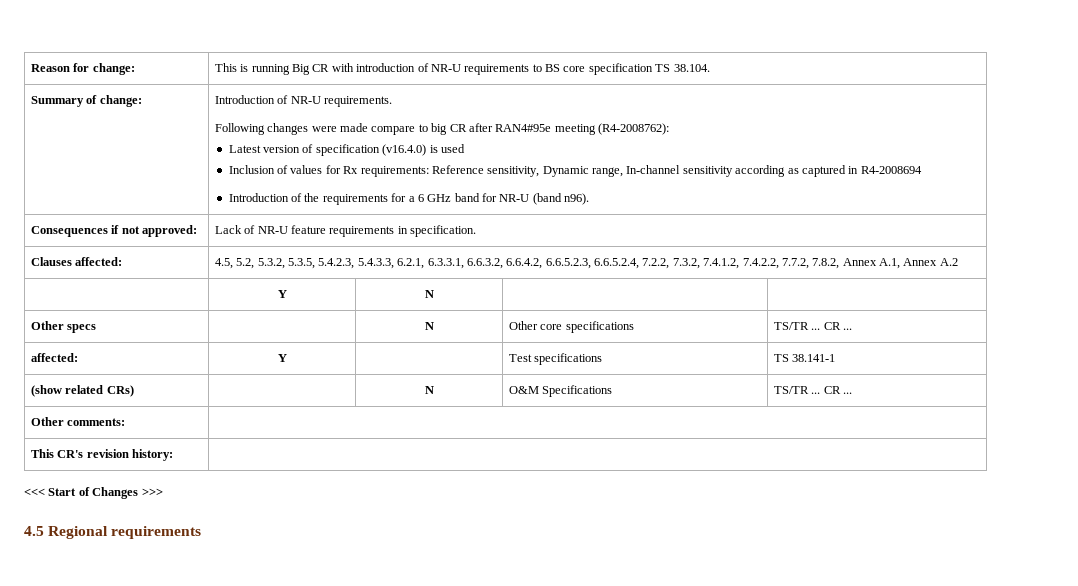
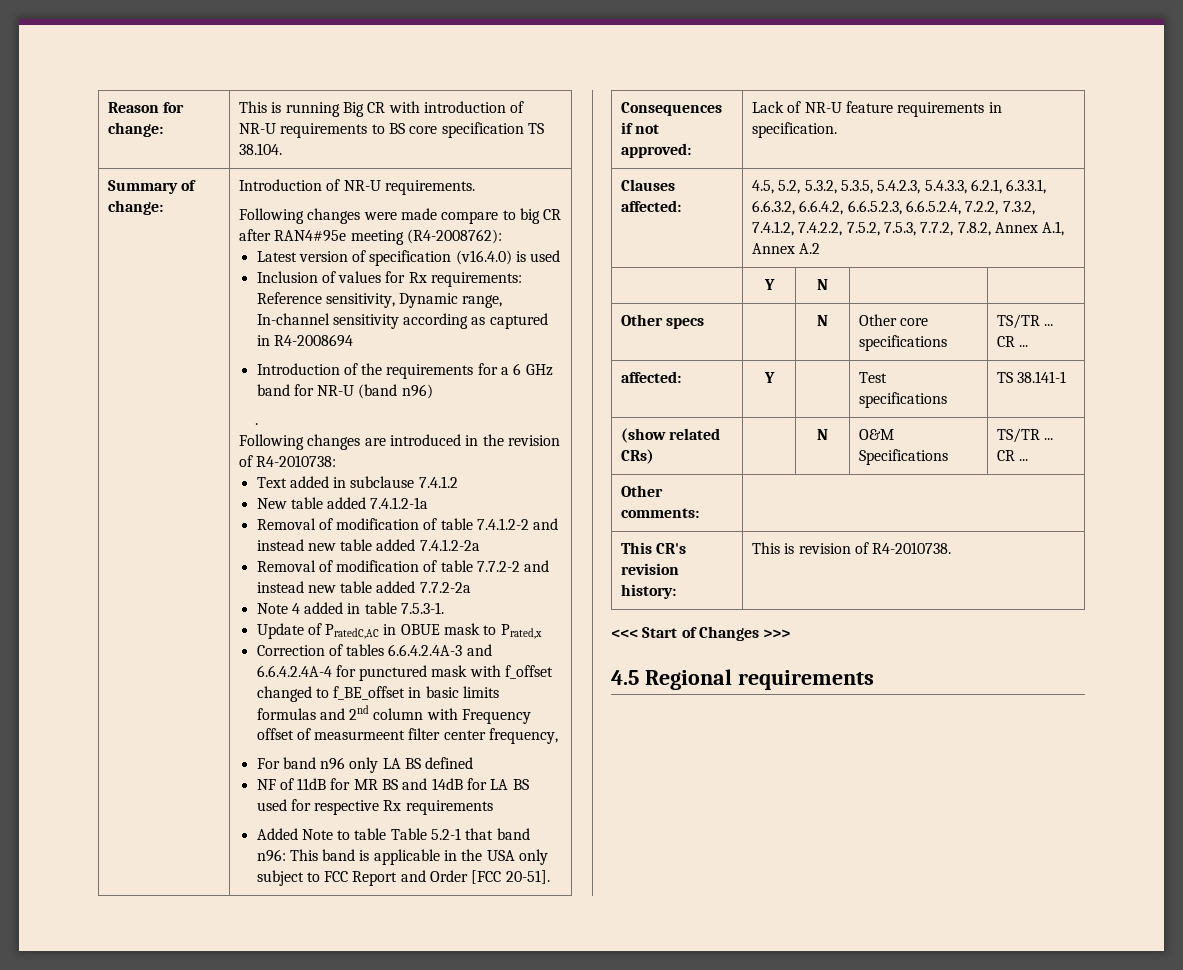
- Introduction of the requirements for a 6 GHz band for NR-U (band n96).
+ Introduction of the requirements for a 6 GHz band for NR-U (band n96)
+ .
+ Following changes are introduced in the revision of R4-2010738:
+ Text added in subclause 7.4.1.2
+ New table added 7.4.1.2-1a
+ Removal of modification of table 7.4.1.2-2 and instead new table added 7.4.1.2-2a
+ Removal of modification of table 7.7.2-2 and instead new table added 7.7.2-2a
+ Note 4 added in table 7.5.3-1.
+ Update of PratedC,AC in OBUE mask to Prated,x
+ Correction of tables 6.6.4.2.4A-3 and 6.6.4.2.4A-4 for punctured mask with f_offset changed to f_BE_offset in basic limits formulas and 2nd column with Frequency offset of measurmeent filter center frequency,
+ For band n96 only LA BS defined
+ NF of 11dB for MR BS and 14dB for LA BS used for respective Rx requirements
+ Added Note to table Table 5.2-1 that band n96: This band is applicable in the USA only subject to FCC Report and Order [FCC 20-51].
- Clauses affected: | 4.5, 5.2, 5.3.2, 5.3.5, 5.4.2.3, 5.4.3.3, 6.2.1, 6.3.3.1, 6.6.3.2, 6.6.4.2, 6.6.5.2.3, 6.6.5.2.4, 7.2.2, 7.3.2, 7.4.1.2, 7.4.2.2, 7.7.2, 7.8.2, Annex A.1, Annex A.2
+ Clauses affected: | 4.5, 5.2, 5.3.2, 5.3.5, 5.4.2.3, 5.4.3.3, 6.2.1, 6.3.3.1, 6.6.3.2, 6.6.4.2, 6.6.5.2.3, 6.6.5.2.4, 7.2.2, 7.3.2, 7.4.1.2, 7.4.2.2, 7.5.2, 7.5.3, 7.7.2, 7.8.2, Annex A.1, Annex A.2
- This CR's revision history: |
+ This CR's revision history: | This is revision of R4-2010738.

